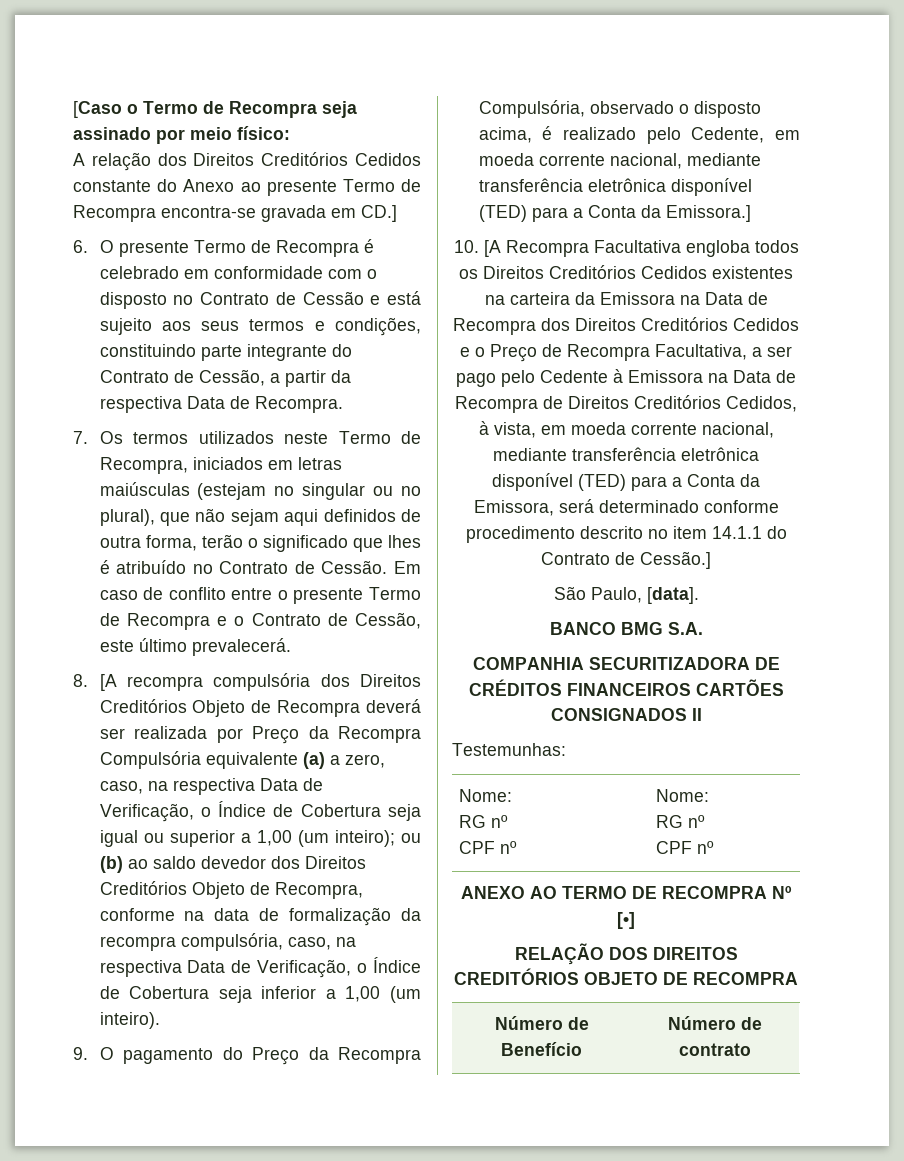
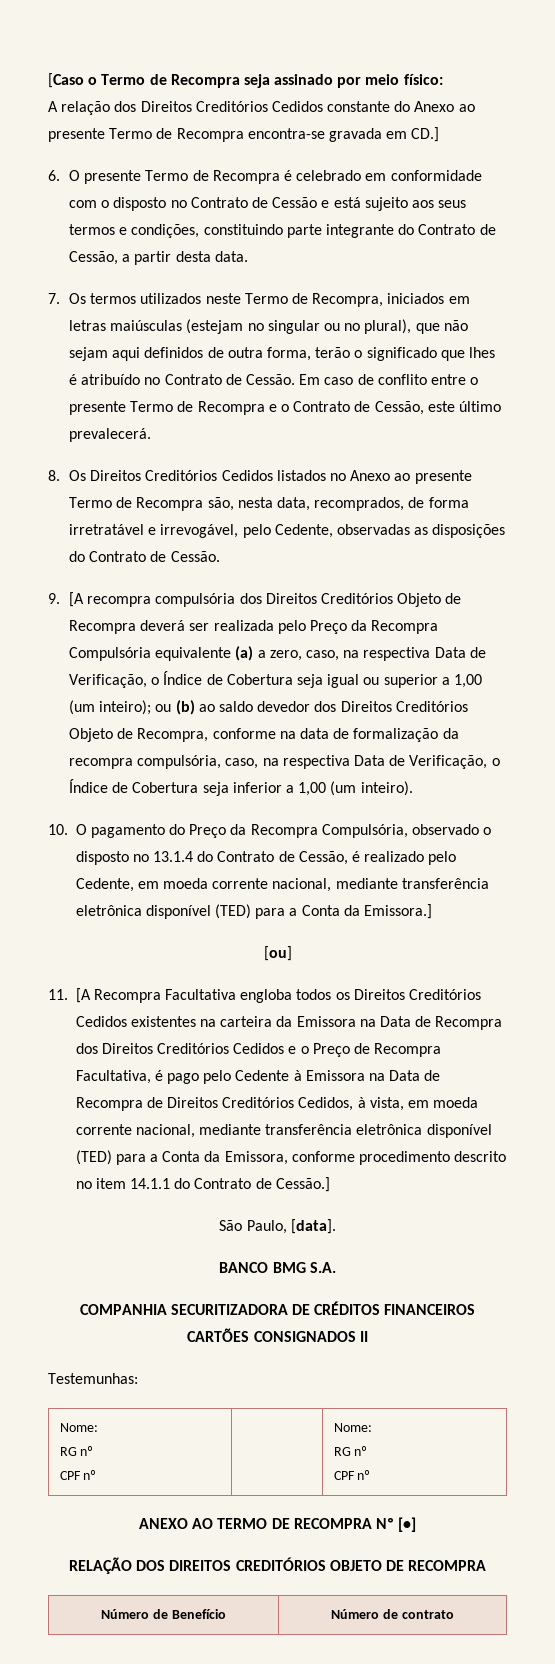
- 6. O presente Termo de Recompra é celebrado em conformidade com o disposto no Contrato de Cessão e está sujeito aos seus termos e condições, constituindo parte integrante do Contrato de Cessão, a partir da respectiva Data de Recompra.
+ 6. O presente Termo de Recompra é celebrado em conformidade com o disposto no Contrato de Cessão e está sujeito aos seus termos e condições, constituindo parte integrante do Contrato de Cessão, a partir desta data.
- 8. [A recompra compulsória dos Direitos Creditórios Objeto de Recompra deverá ser realizada por Preço da Recompra Compulsória equivalente (a) a zero, caso, na respectiva Data de Verificação, o Índice de Cobertura seja igual ou superior a 1,00 (um inteiro);
+ 8. Os Direitos Creditórios Cedidos listados no Anexo ao presente Termo de Recompra são, nesta data, recomprados, de forma irretratável e irrevogável, pelo Cedente, observadas as disposições do Contrato de Cessão.
+ 9. [A recompra compulsória dos Direitos Creditórios Objeto de Recompra deverá ser realizada pelo Preço da Recompra Compulsória equivalente (a) a zero, caso, na respectiva Data de Verificação, o Índice de Cobertura seja igual ou superior a 1,00 (um inteiro);
- 9. O pagamento do Preço da Recompra Compulsória, observado o disposto acima, é realizado pelo Cedente, em moeda corrente nacional, mediante transferência eletrônica disponível (TED) para a Conta da Emissora.]
+ 10. O pagamento do Preço da Recompra Compulsória, observado o disposto no 13.1.4 do Contrato de Cessão, é realizado pelo Cedente, em moeda corrente nacional, mediante transferência eletrônica disponível (TED) para a Conta da Emissora.]
- 10. [A Recompra Facultativa engloba todos os Direitos Creditórios Cedidos existentes na carteira da Emissora na Data de Recompra dos Direitos Creditórios Cedidos e o Preço de Recompra Facultativa, a ser pago pelo Cedente à Emissora na Data de Recompra de Direitos Creditórios Cedidos, à vista, em moeda corrente nacional, mediante transferência eletrônica disponível (TED) para a Conta da Emissora, será determinado conforme procedimento descrito no item 14.1.1 do Contrato de Cessão.]
+ [ou]
+ 11. [A Recompra Facultativa engloba todos os Direitos Creditórios Cedidos existentes na carteira da Emissora na Data de Recompra dos Direitos Creditórios Cedidos e o Preço de Recompra Facultativa, é pago pelo Cedente à Emissora na Data de Recompra de Direitos Creditórios Cedidos, à vista, em moeda corrente nacional, mediante transferência eletrônica disponível (TED) para a Conta da Emissora, conforme procedimento descrito no item 14.1.1 do Contrato de Cessão.]

